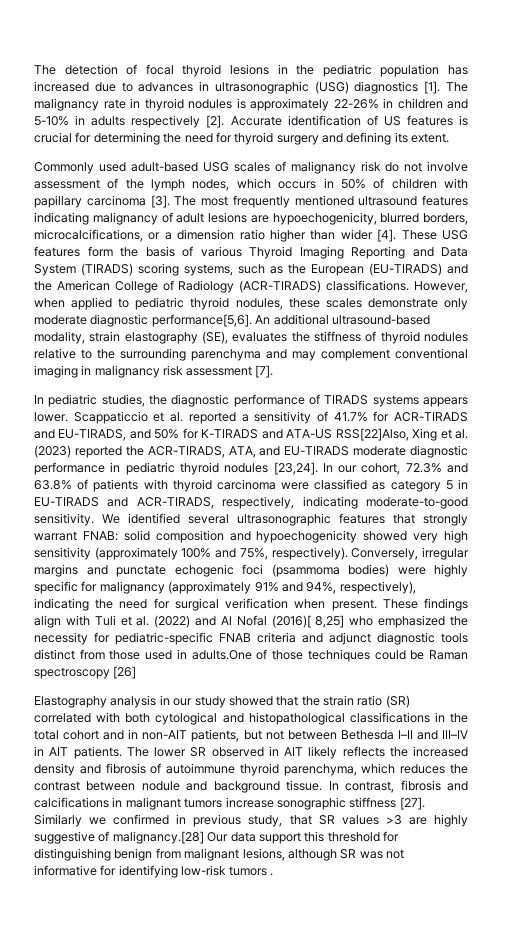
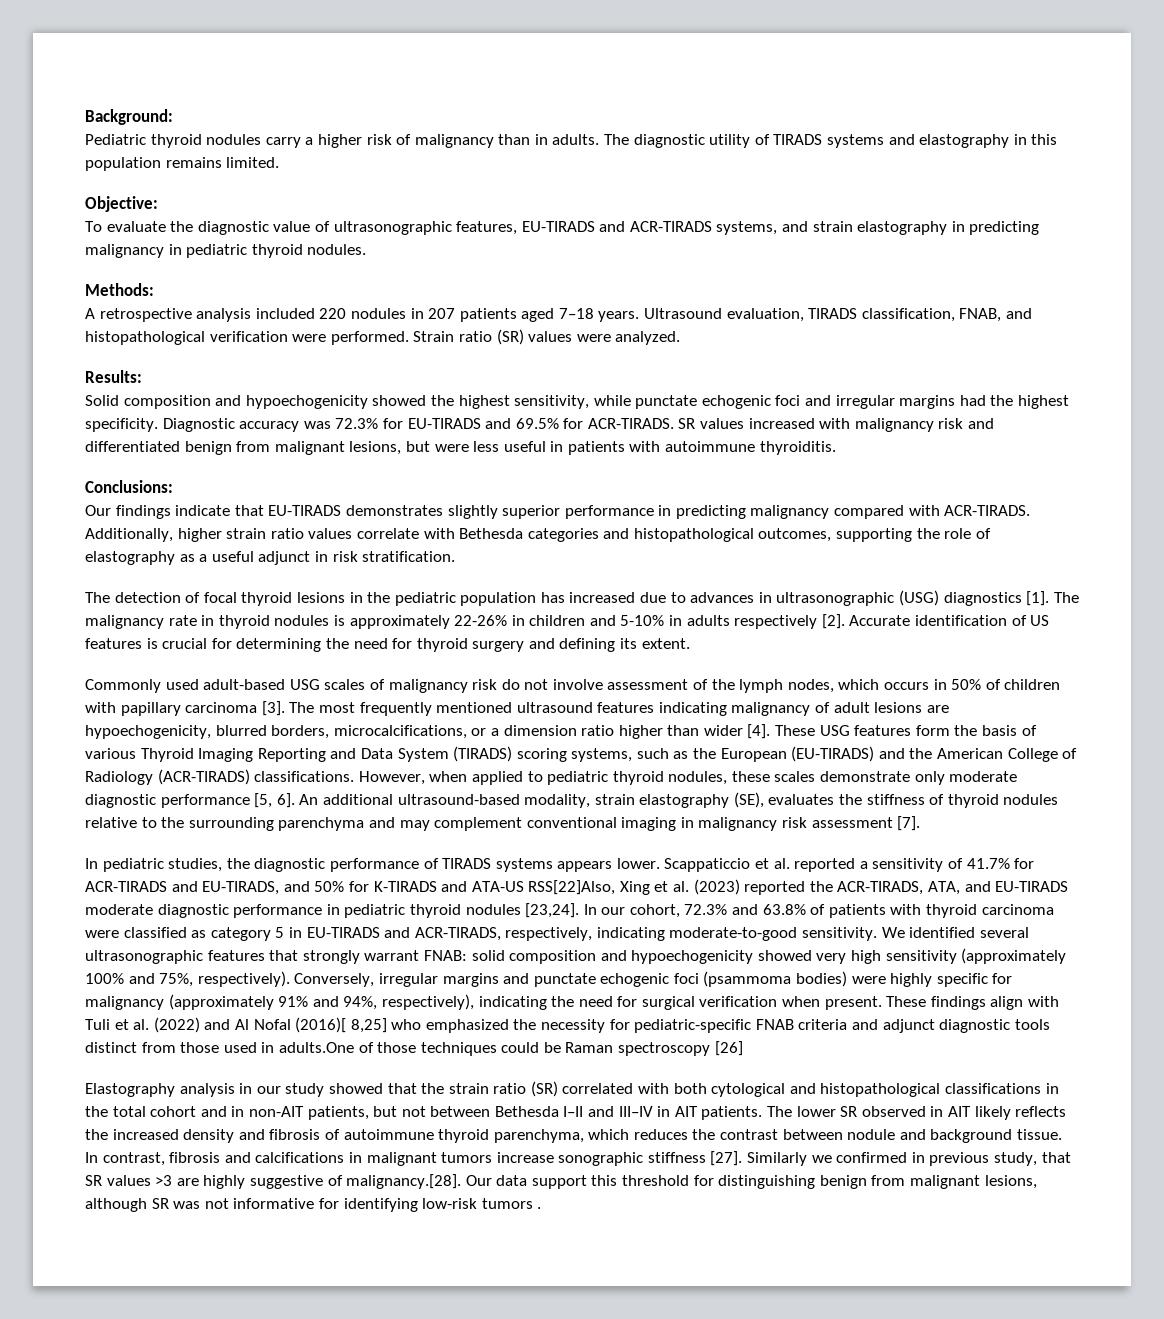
+ Background:
+ Pediatric thyroid nodules carry a higher risk of malignancy than in adults. The diagnostic utility of TIRADS systems and elastography in this population remains limited.
+ Objective:
+ To evaluate the diagnostic value of ultrasonographic features, EU-TIRADS and ACR-TIRADS systems, and strain elastography in predicting malignancy in pediatric thyroid nodules.
+ Methods:
+ A retrospective analysis included 220 nodules in 207 patients aged 7–18 years. Ultrasound evaluation, TIRADS classification, FNAB, and histopathological verification were performed. Strain ratio (SR) values were analyzed.
+ Results:
+ Solid composition and hypoechogenicity showed the highest sensitivity, while punctate echogenic foci and irregular margins had the highest specificity. Diagnostic accuracy was 72.3% for EU-TIRADS and 69.5% for ACR-TIRADS. SR values increased with malignancy risk and differentiated benign from malignant lesions, but were less useful in patients with autoimmune thyroiditis.
+ Conclusions:
+ Our findings indicate that EU-TIRADS demonstrates slightly superior performance in predicting malignancy compared with ACR-TIRADS. Additionally, higher strain ratio values correlate with Bethesda categories and histopathological outcomes, supporting the role of elastography as a useful adjunct in risk stratification.
- However, when applied to pediatric thyroid nodules, these scales demonstrate only moderate diagnostic performance[5,6].
+ However, when applied to pediatric thyroid nodules, these scales demonstrate only moderate diagnostic performance [5, 6].
- Similarly we confirmed in previous study, that SR values >3 are highly suggestive of malignancy.[28] Our data support this threshold for distinguishing benign from malignant lesions, although SR was not informative for identifying low-risk tumors .
+ Similarly we confirmed in previous study, that SR values >3 are highly suggestive of malignancy.[28]. Our data support this threshold for distinguishing benign from malignant lesions, although SR was not informative for identifying low-risk tumors .

